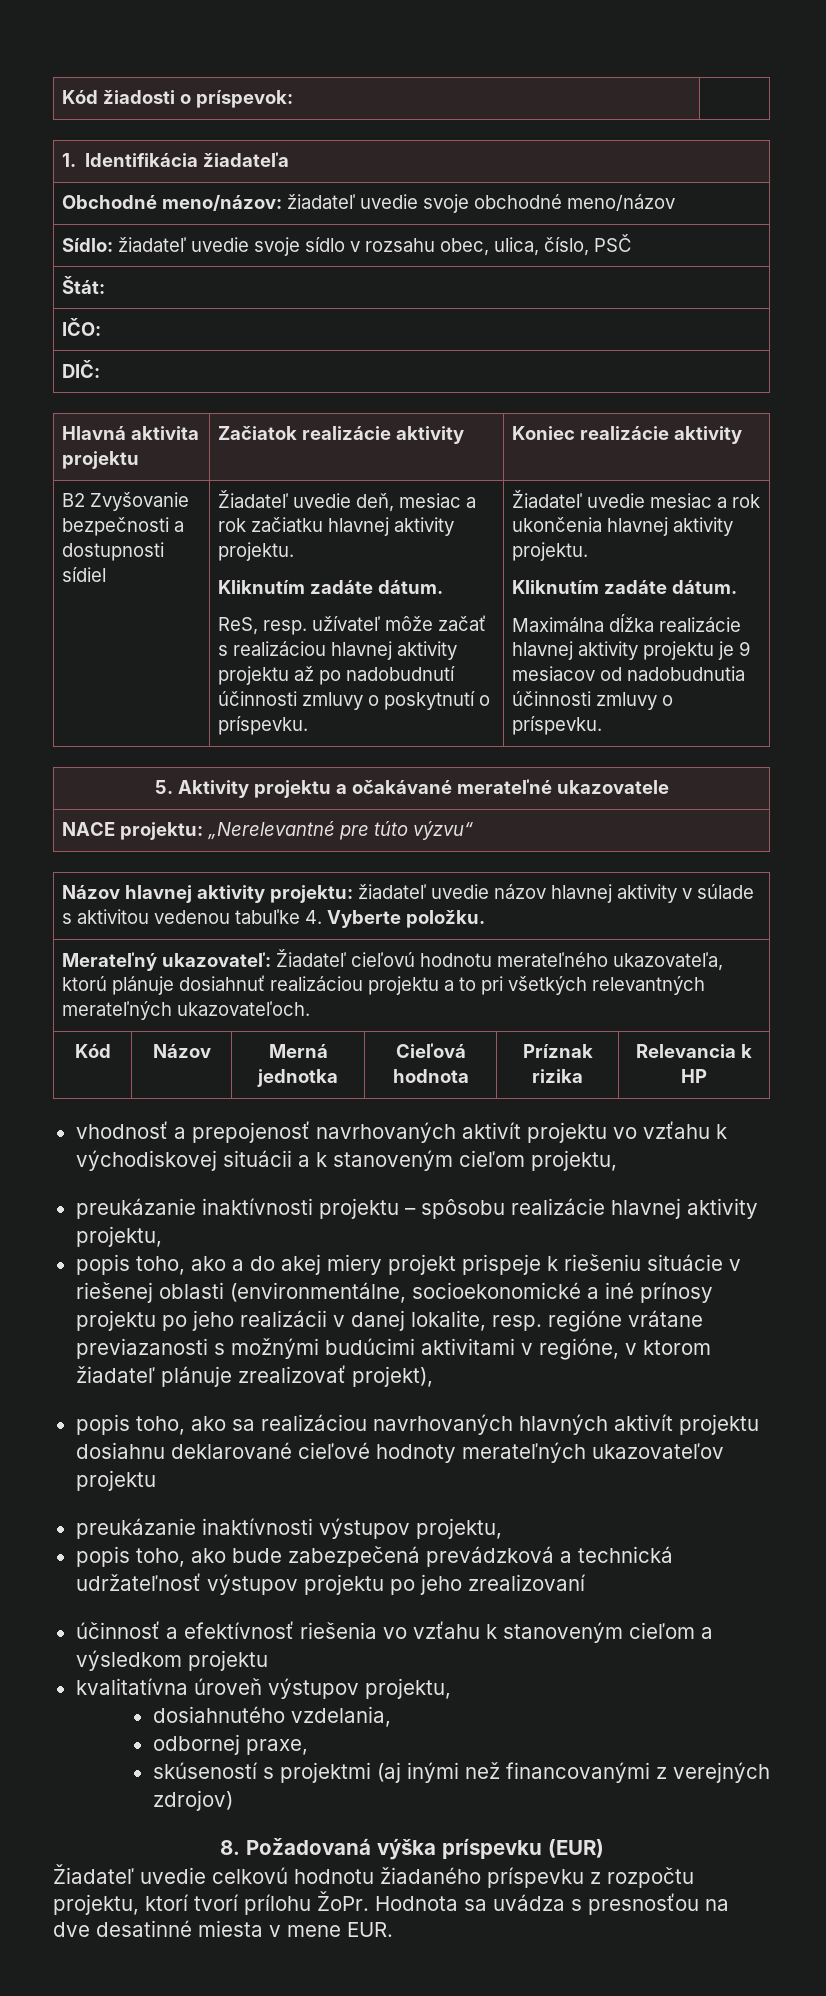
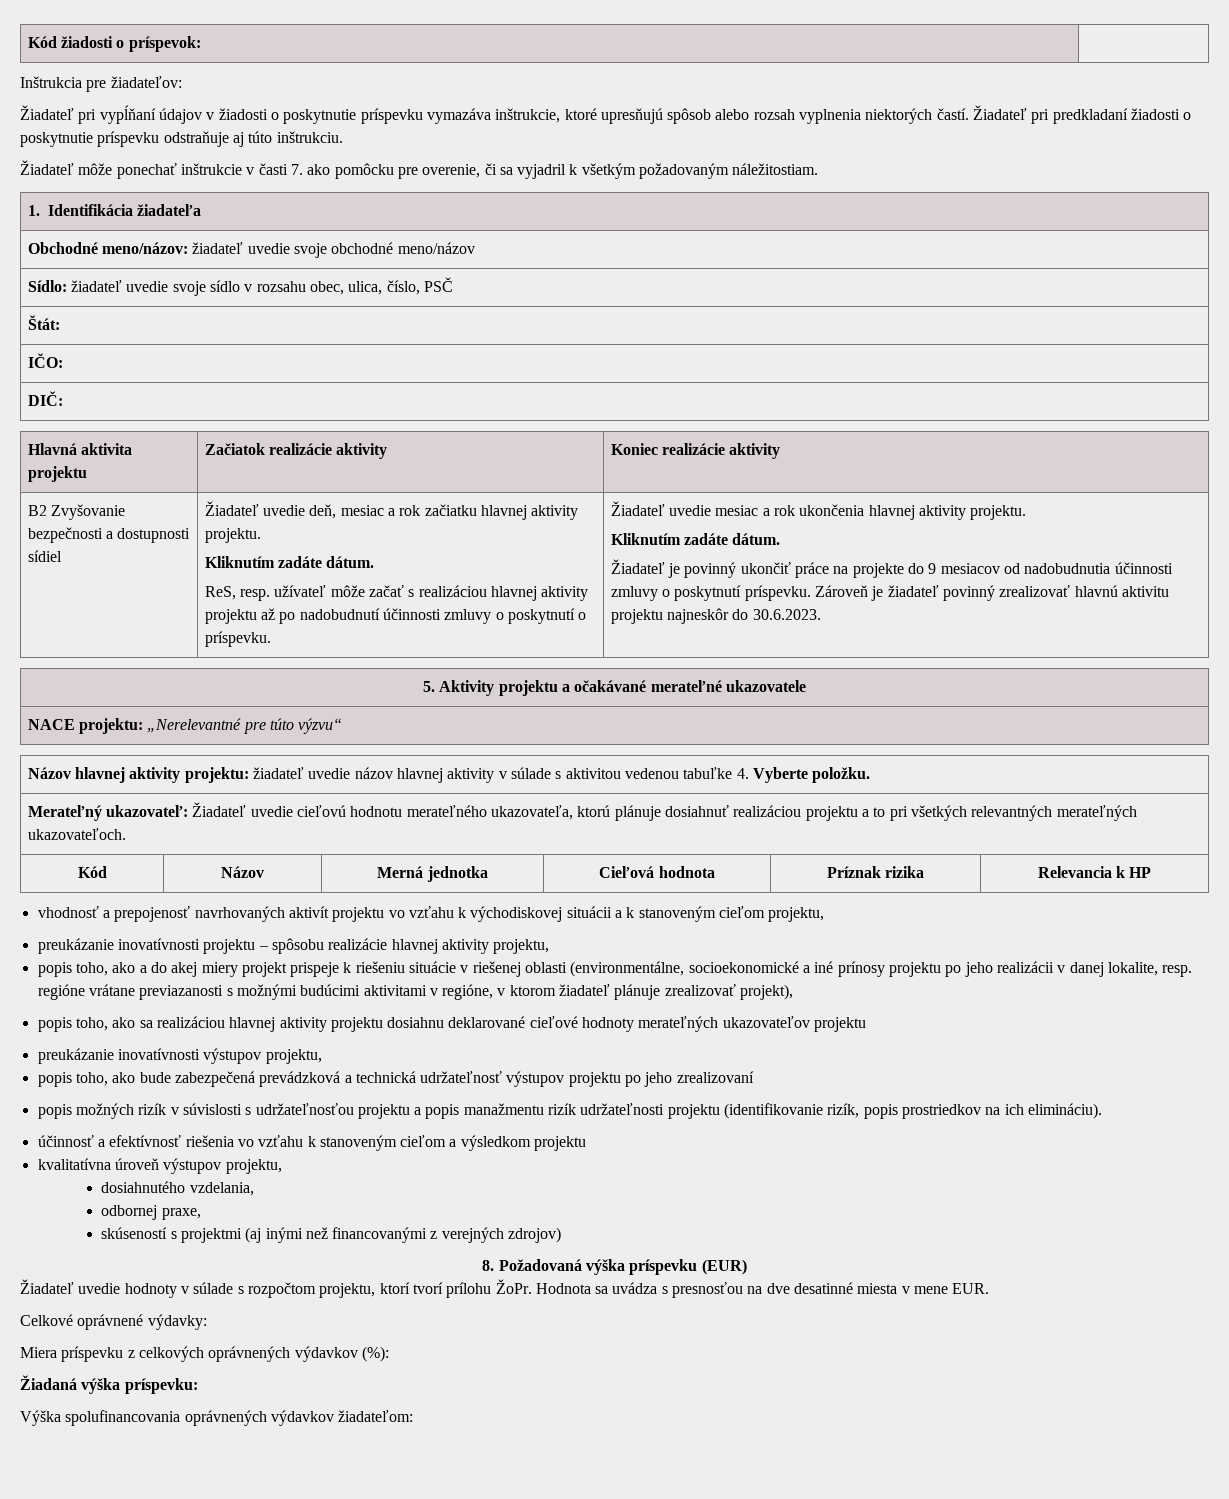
+ Inštrukcia pre žiadateľov:
+ Žiadateľ pri vypĺňaní údajov v žiadosti o poskytnutie príspevku vymazáva inštrukcie, ktoré upresňujú spôsob alebo rozsah vyplnenia niektorých častí. Žiadateľ pri predkladaní žiadosti o poskytnutie príspevku odstraňuje aj túto inštrukciu.
+ Žiadateľ môže ponechať inštrukcie v časti 7. ako pomôcku pre overenie, či sa vyjadril k všetkým požadovaným náležitostiam.
- Maximálna dĺžka realizácie hlavnej aktivity projektu je 9 mesiacov od nadobudnutia účinnosti zmluvy o príspevku.
+ Žiadateľ je povinný ukončiť práce na projekte do 9 mesiacov od nadobudnutia účinnosti zmluvy o poskytnutí príspevku. Zároveň je žiadateľ povinný zrealizovať hlavnú aktivitu projektu najneskôr do 30.6.2023.
- Merateľný ukazovateľ: Žiadateľ cieľovú hodnotu merateľného ukazovateľa, ktorú plánuje dosiahnuť realizáciou projektu a to pri všetkých relevantných merateľných ukazovateľoch.
+ Merateľný ukazovateľ: Žiadateľ uvedie cieľovú hodnotu merateľného ukazovateľa, ktorú plánuje dosiahnuť realizáciou projektu a to pri všetkých relevantných merateľných ukazovateľoch.
- preukázanie inaktívnosti projektu – spôsobu realizácie hlavnej aktivity projektu,
+ preukázanie inovatívnosti projektu – spôsobu realizácie hlavnej aktivity projektu,
- popis toho, ako sa realizáciou navrhovaných hlavných aktivít projektu dosiahnu deklarované cieľové hodnoty merateľných ukazovateľov projektu
+ popis toho, ako sa realizáciou hlavnej aktivity projektu dosiahnu deklarované cieľové hodnoty merateľných ukazovateľov projektu
- preukázanie inaktívnosti výstupov projektu,
+ preukázanie inovatívnosti výstupov projektu,
+ popis možných rizík v súvislosti s udržateľnosťou projektu a popis manažmentu rizík udržateľnosti projektu (identifikovanie rizík, popis prostriedkov na ich elimináciu).
- Žiadateľ uvedie celkovú hodnotu žiadaného príspevku z rozpočtu projektu, ktorí tvorí prílohu ŽoPr.
+ Žiadateľ uvedie hodnoty v súlade s rozpočtom projektu, ktorí tvorí prílohu ŽoPr.
+ Celkové oprávnené výdavky:
+ Miera príspevku z celkových oprávnených výdavkov (%):
+ Žiadaná výška príspevku:
+ Výška spolufinancovania oprávnených výdavkov žiadateľom:

